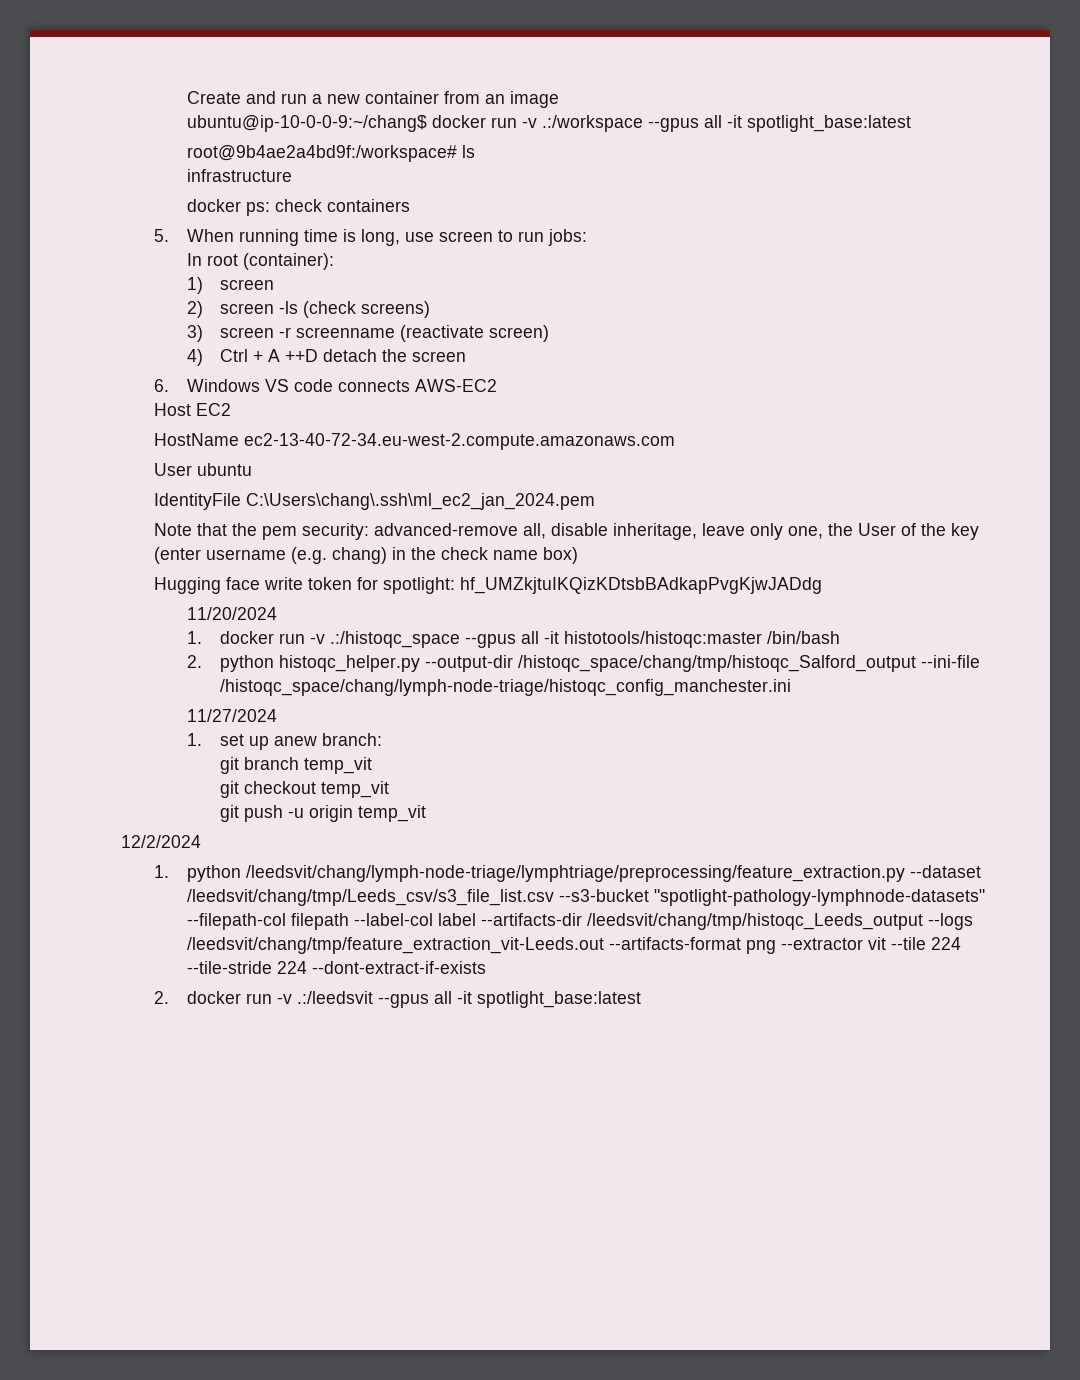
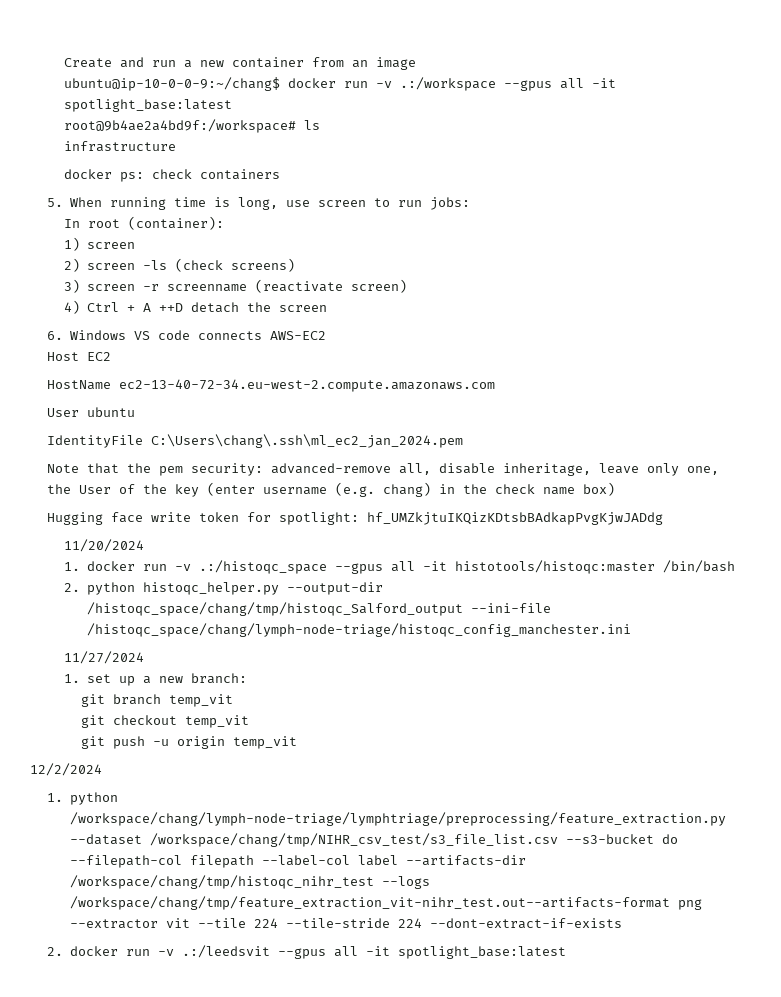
- 1. set up anew branch:
+ 1. set up a new branch:
- 1. python /leedsvit/chang/lymph-node-triage/lymphtriage/preprocessing/feature_extraction.py --dataset /leedsvit/chang/tmp/Leeds_csv/s3_file_list.csv --s3-bucket "spotlight-pathology-lymphnode-datasets" --filepath-col filepath --label-col label --artifacts-dir /leedsvit/chang/tmp/histoqc_Leeds_output --logs /leedsvit/chang/tmp/feature_extraction_vit-Leeds.out --artifacts-format png --extractor vit --tile 224 --tile-stride 224 --dont-extract-if-exists
+ 1. python /workspace/chang/lymph-node-triage/lymphtriage/preprocessing/feature_extraction.py --dataset /workspace/chang/tmp/NIHR_csv_test/s3_file_list.csv --s3-bucket do --filepath-col filepath --label-col label --artifacts-dir /workspace/chang/tmp/histoqc_nihr_test --logs /workspace/chang/tmp/feature_extraction_vit-nihr_test.out--artifacts-format png --extractor vit --tile 224 --tile-stride 224 --dont-extract-if-exists

